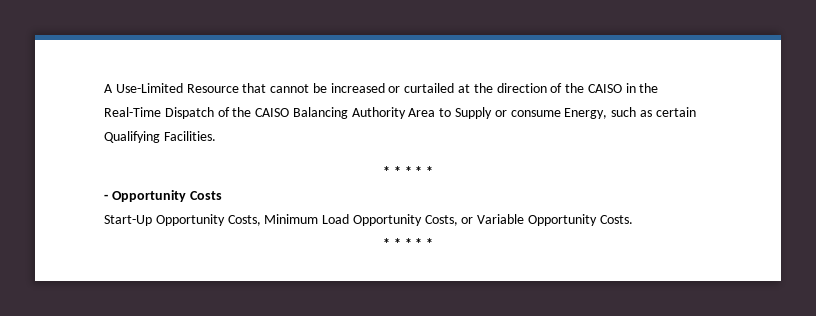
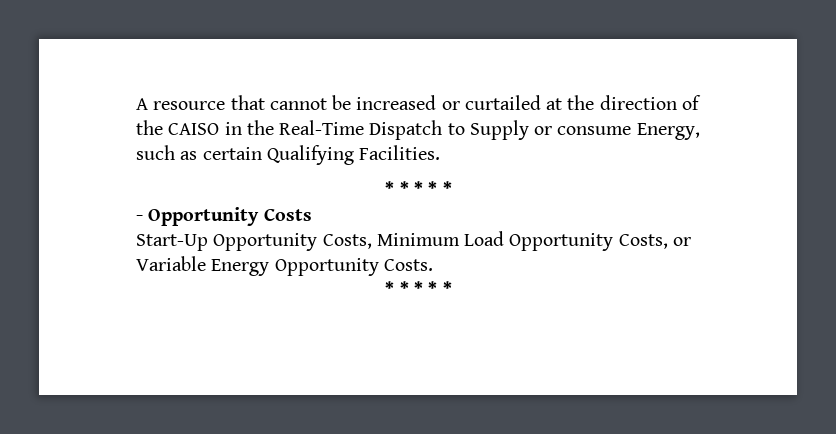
- A Use-Limited Resource that cannot be increased or curtailed at the direction of the CAISO in the Real-Time Dispatch of the CAISO Balancing Authority Area to Supply or consume Energy, such as certain Qualifying Facilities.
+ A resource that cannot be increased or curtailed at the direction of the CAISO in the Real-Time Dispatch to Supply or consume Energy, such as certain Qualifying Facilities.
- Start-Up Opportunity Costs, Minimum Load Opportunity Costs, or Variable Opportunity Costs.
+ Start-Up Opportunity Costs, Minimum Load Opportunity Costs, or Variable Energy Opportunity Costs.

